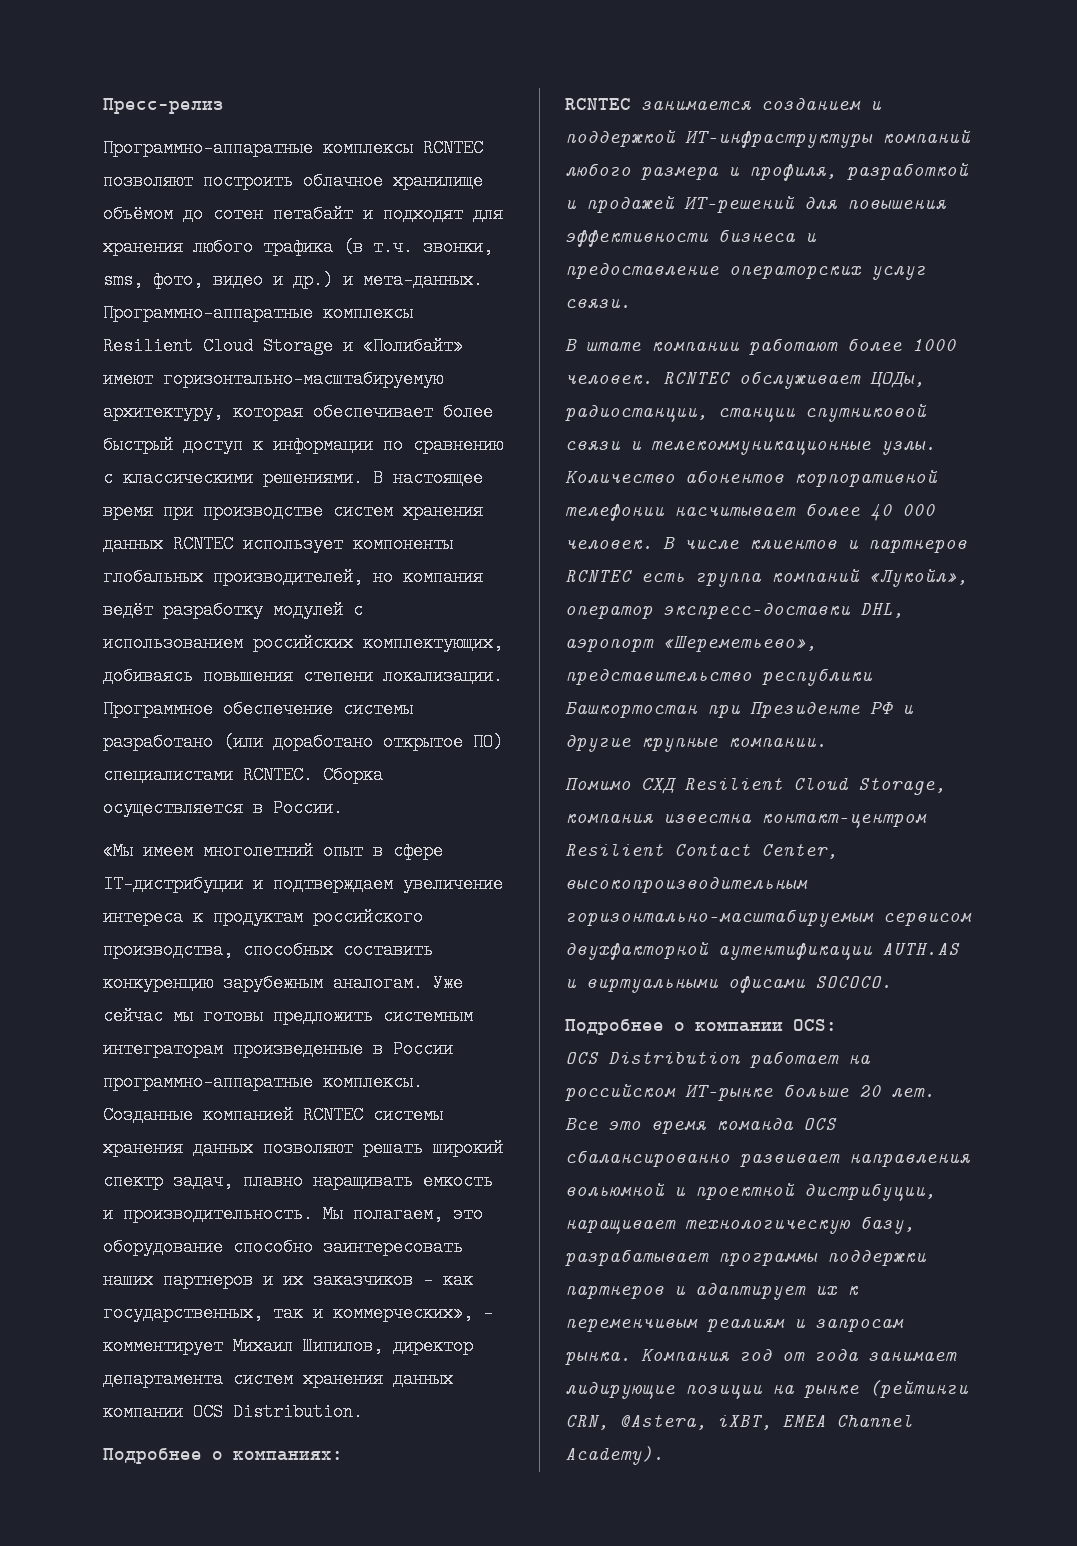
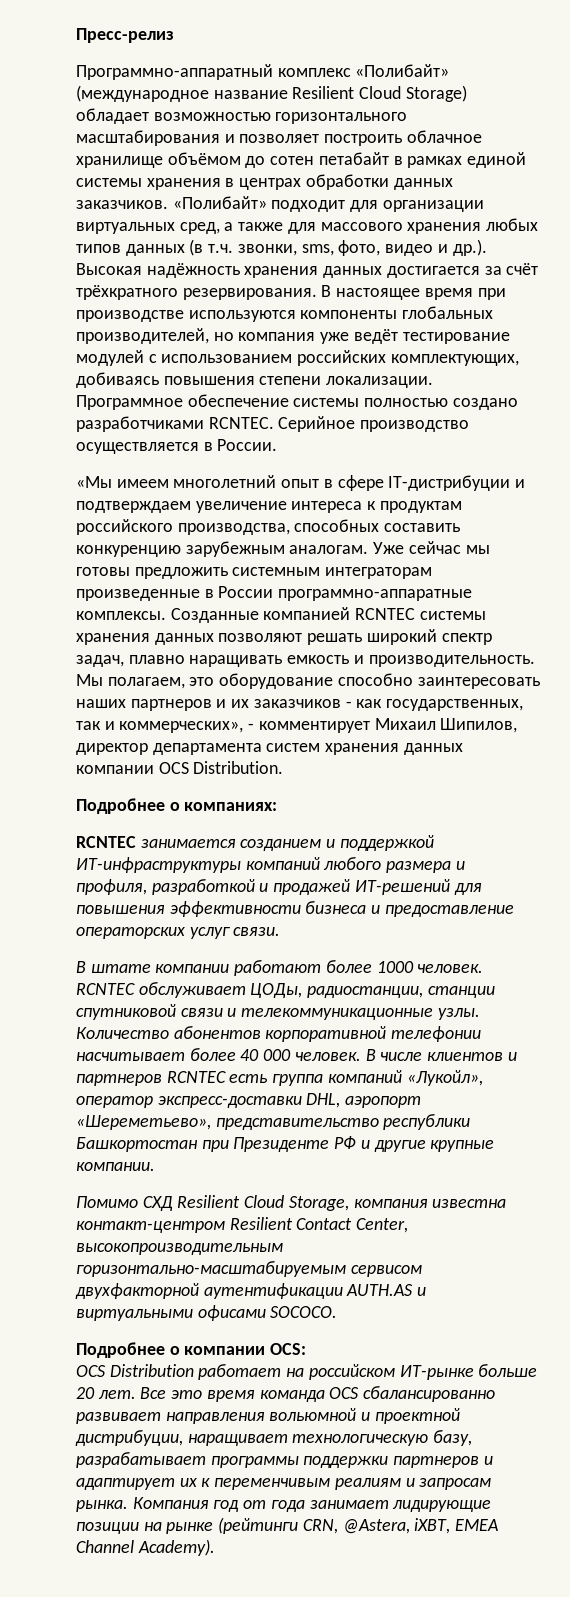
- Программно-аппаратные комплексы RCNTEC позволяют построить облачное хранилище объёмом до сотен петабайт и подходят для хранения любого трафика (в т.ч. звонки, sms, фото, видео и др.) и мета-данных. Программно-аппаратные комплексы Resilient Cloud Storage и «Полибайт» имеют горизонтально-масштабируемую архитектуру, которая обеспечивает более быстрый доступ к информации по сравнению с классическими решениями.
+ Программно-аппаратный комплекс «Полибайт» (международное название Resilient Cloud Storage) обладает возможностью горизонтального масштабирования и позволяет построить облачное хранилище объёмом до сотен петабайт в рамках единой системы хранения в центрах обработки данных заказчиков. «Полибайт» подходит для организации виртуальных сред, а также для массового хранения любых типов данных (в т.ч. звонки, sms, фото, видео и др.). Высокая надёжность хранения данных достигается за счёт трёхкратного резервирования.
- В настоящее время при производстве систем хранения данных RCNTEC использует компоненты глобальных производителей, но компания ведёт разработку модулей с использованием российских комплектующих, добиваясь повышения степени локализации.
+ В настоящее время при производстве используются компоненты глобальных производителей, но компания уже ведёт тестирование модулей с использованием российских комплектующих, добиваясь повышения степени локализации.
- Программное обеспечение системы разработано (или доработано открытое ПО) специалистами RCNTEC. Сборка осуществляется в России.
+ Программное обеспечение системы полностью создано разработчиками RCNTEC. Серийное производство осуществляется в России.

